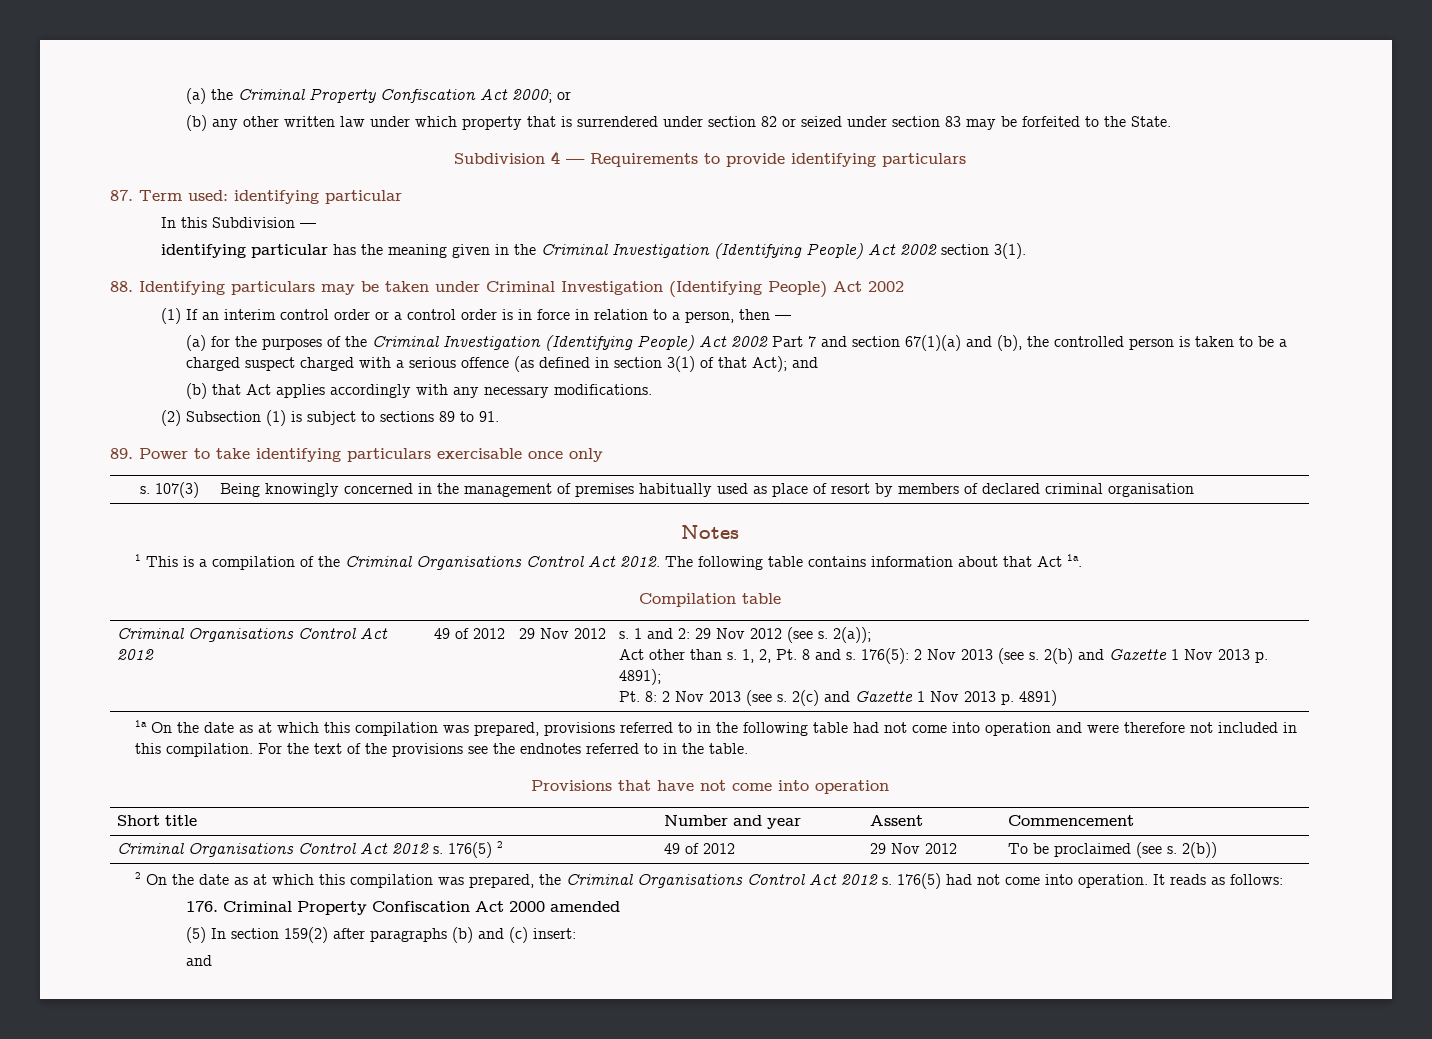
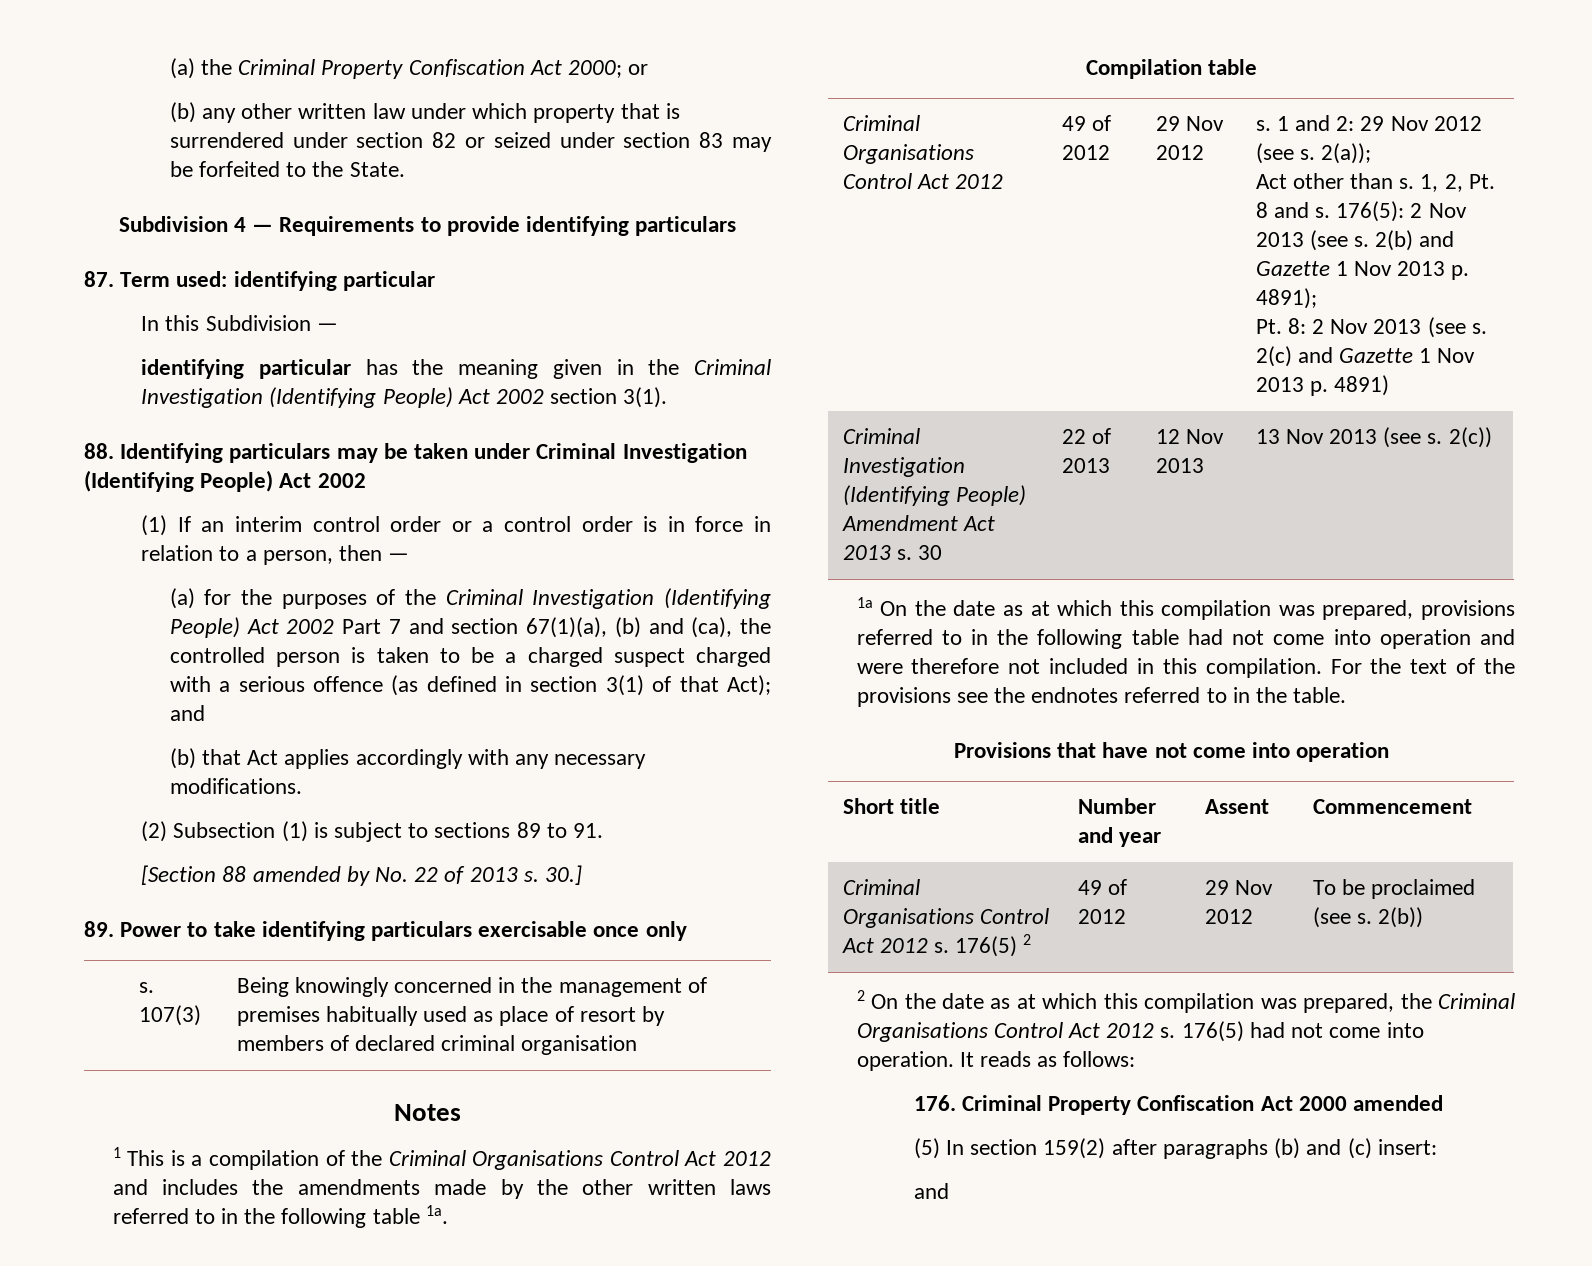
- (a) for the purposes of the Criminal Investigation (Identifying People) Act 2002 Part 7 and section 67(1)(a) and (b), the controlled person is taken to be a charged suspect charged with a serious offence (as defined in section 3(1) of that Act); and
+ (a) for the purposes of the Criminal Investigation (Identifying People) Act 2002 Part 7 and section 67(1)(a), (b) and (ca), the controlled person is taken to be a charged suspect charged with a serious offence (as defined in section 3(1) of that Act); and
+ [Section 88 amended by No. 22 of 2013 s. 30.]
- 1 This is a compilation of the Criminal Organisations Control Act 2012. The following table contains information about that Act 1a.
+ 1 This is a compilation of the Criminal Organisations Control Act 2012 and includes the amendments made by the other written laws referred to in the following table 1a.
+ Criminal Investigation (Identifying People) Amendment Act 2013 s. 30 | 22 of 2013 | 12 Nov 2013 | 13 Nov 2013 (see s. 2(c))

